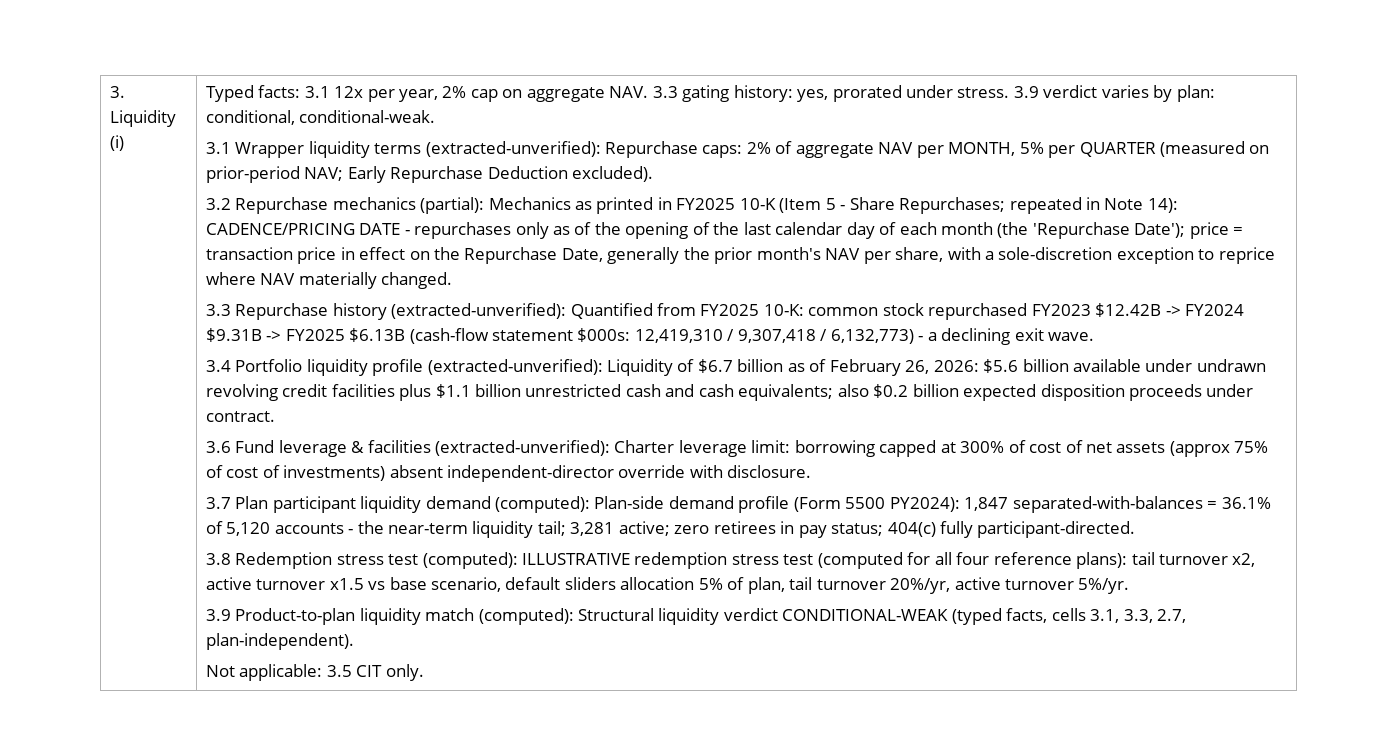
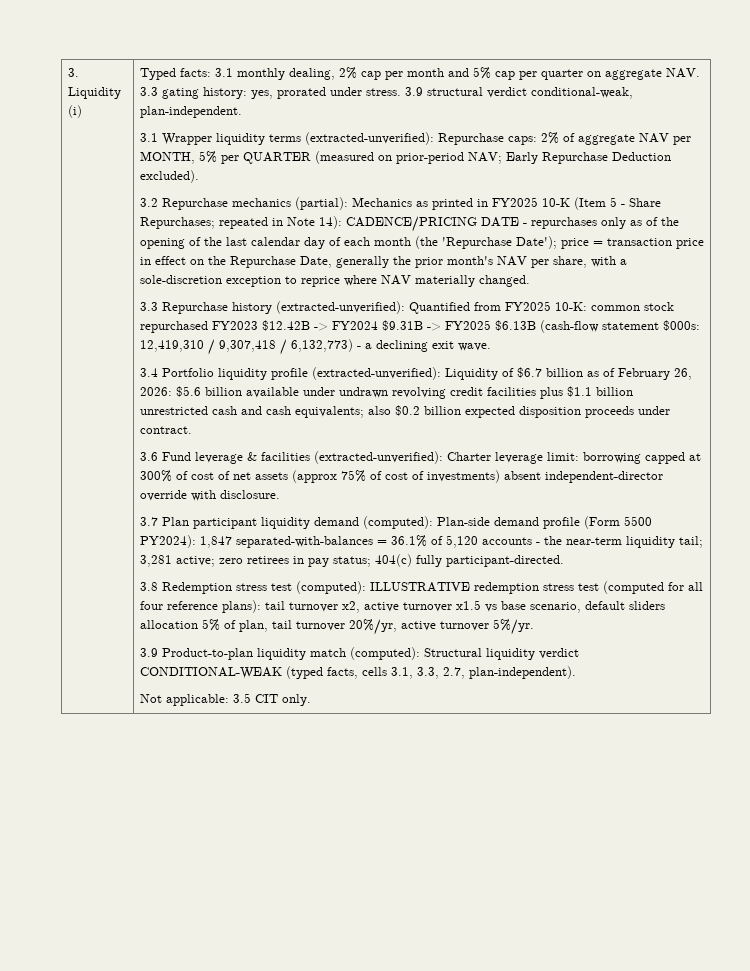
- Typed facts: 3.1 12x per year, 2% cap on aggregate NAV. 3.3 gating history: yes, prorated under stress.
+ Typed facts: 3.1 monthly dealing, 2% cap per month and 5% cap per quarter on aggregate NAV. 3.3 gating history: yes, prorated under stress.
- 3.9 verdict varies by plan: conditional, conditional-weak.
+ 3.9 structural verdict conditional-weak, plan-independent.

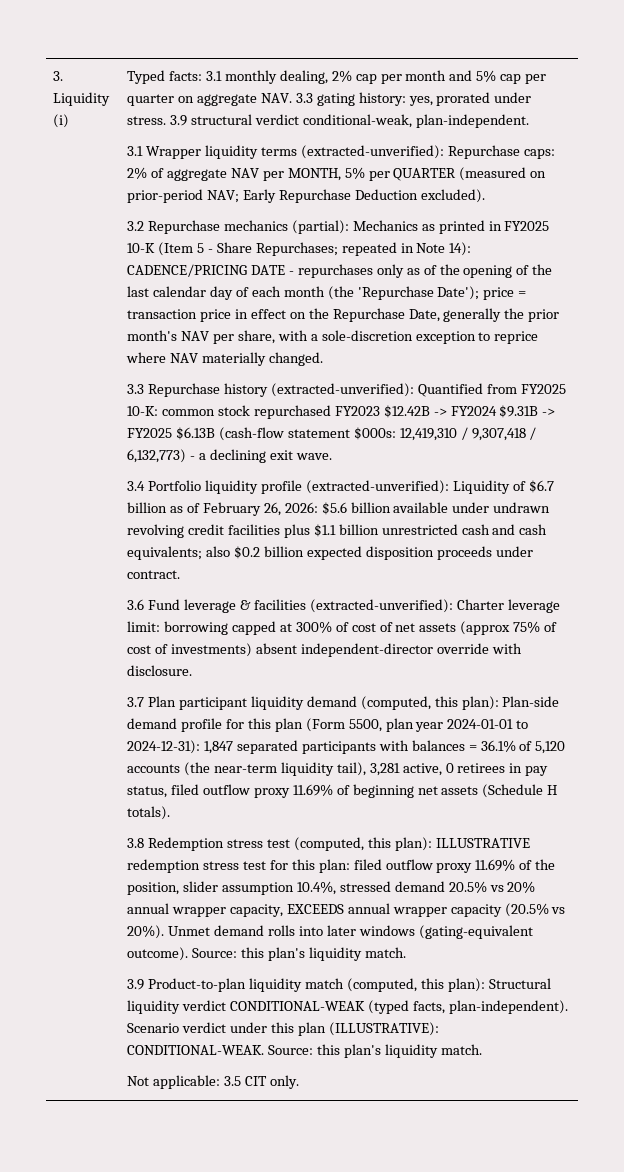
- 3.7 Plan participant liquidity demand (computed): Plan-side demand profile (Form 5500 PY2024): 1,847 separated-with-balances = 36.1% of 5,120 accounts - the near-term liquidity tail; 3,281 active; zero retirees in pay status; 404(c) fully participant-directed.
+ 3.7 Plan participant liquidity demand (computed, this plan): Plan-side demand profile for this plan (Form 5500, plan year 2024-01-01 to 2024-12-31): 1,847 separated participants with balances = 36.1% of 5,120 accounts (the near-term liquidity tail), 3,281 active, 0 retirees in pay status, filed outflow proxy 11.69% of beginning net assets (Schedule H totals).
- 3.8 Redemption stress test (computed): ILLUSTRATIVE redemption stress test (computed for all four reference plans): tail turnover x2, active turnover x1.5 vs base scenario, default sliders allocation 5% of plan, tail turnover 20%/yr, active turnover 5%/yr.
+ 3.8 Redemption stress test (computed, this plan): ILLUSTRATIVE redemption stress test for this plan: filed outflow proxy 11.69% of the position, slider assumption 10.4%, stressed demand 20.5% vs 20% annual wrapper capacity, EXCEEDS annual wrapper capacity (20.5% vs 20%). Unmet demand rolls into later windows (gating-equivalent outcome). Source: this plan's liquidity match.
- 3.9 Product-to-plan liquidity match (computed): Structural liquidity verdict CONDITIONAL-WEAK (typed facts, cells 3.1, 3.3, 2.7, plan-independent).
+ 3.9 Product-to-plan liquidity match (computed, this plan): Structural liquidity verdict CONDITIONAL-WEAK (typed facts, plan-independent). Scenario verdict under this plan (ILLUSTRATIVE): CONDITIONAL-WEAK. Source: this plan's liquidity match.

